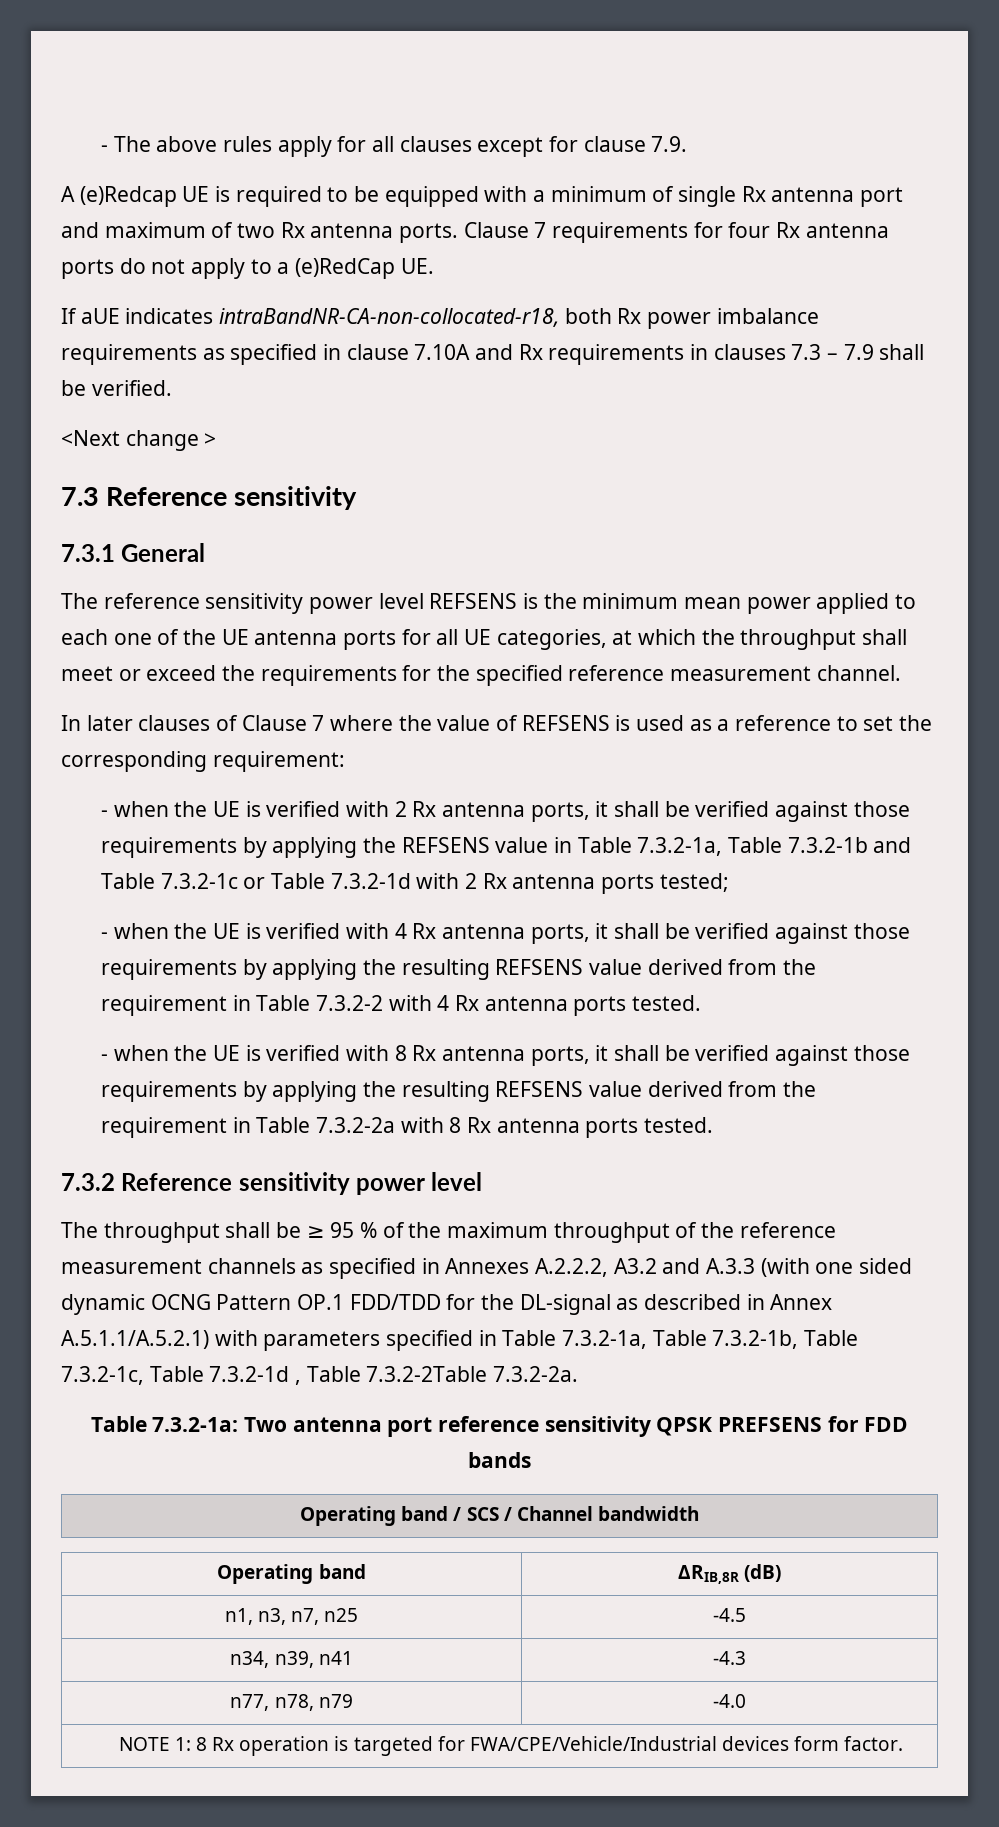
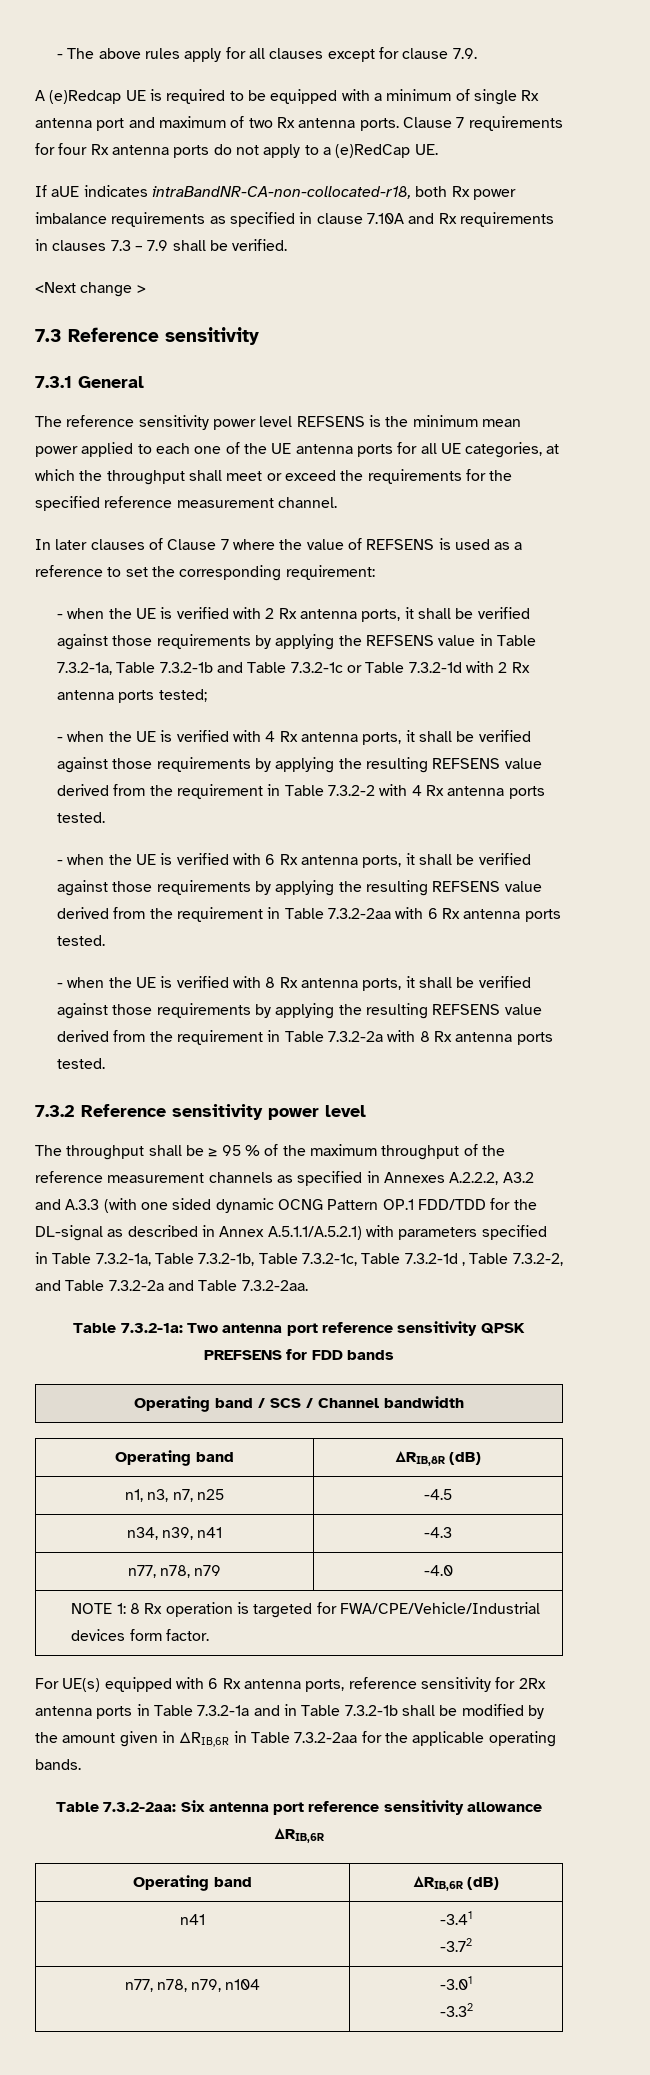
+ - when the UE is verified with 6 Rx antenna ports, it shall be verified against those requirements by applying the resulting REFSENS value derived from the requirement in Table 7.3.2-2aa with 6 Rx antenna ports tested.
- The throughput shall be ≥ 95 % of the maximum throughput of the reference measurement channels as specified in Annexes A.2.2.2, A3.2 and A.3.3 (with one sided dynamic OCNG Pattern OP.1 FDD/TDD for the DL-signal as described in Annex A.5.1.1/A.5.2.1) with parameters specified in Table 7.3.2-1a, Table 7.3.2-1b, Table 7.3.2-1c, Table 7.3.2-1d , Table 7.3.2-2Table 7.3.2-2a.
+ The throughput shall be ≥ 95 % of the maximum throughput of the reference measurement channels as specified in Annexes A.2.2.2, A3.2 and A.3.3 (with one sided dynamic OCNG Pattern OP.1 FDD/TDD for the DL-signal as described in Annex A.5.1.1/A.5.2.1) with parameters specified in Table 7.3.2-1a, Table 7.3.2-1b, Table 7.3.2-1c, Table 7.3.2-1d , Table 7.3.2-2, and Table 7.3.2-2a and Table 7.3.2-2aa.
+ For UE(s) equipped with 6 Rx antenna ports, reference sensitivity for 2Rx antenna ports in Table 7.3.2-1a and in Table 7.3.2-1b shall be modified by the amount given in ΔRIB,6R in Table 7.3.2-2aa for the applicable operating bands.
+ Table 7.3.2-2aa: Six antenna port reference sensitivity allowance ΔRIB,6R
+ Operating band | ΔRIB,6R (dB)
+ n41 | -3.41
+ -3.72
+ n77, n78, n79, n104 | -3.01
+ -3.32

